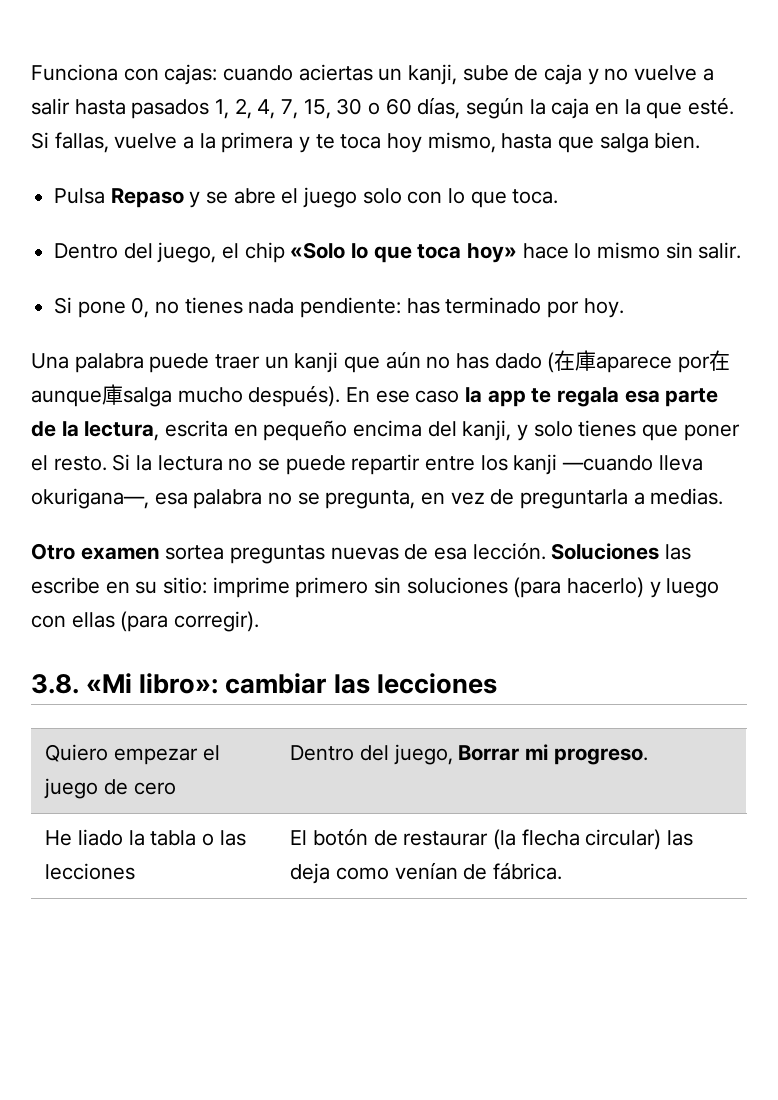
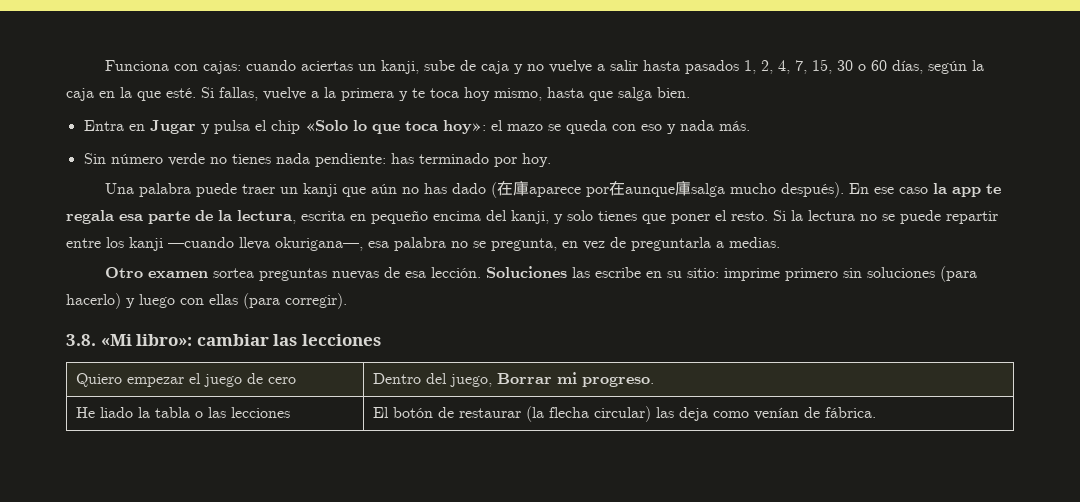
- Pulsa Repaso y se abre el juego solo con lo que toca.
- Dentro del juego, el chip «Solo lo que toca hoy» hace lo mismo sin salir.
- Si pone 0, no tienes nada pendiente: has terminado por hoy.
+ Entra en Jugar y pulsa el chip «Solo lo que toca hoy»: el mazo se queda con eso y nada más.
+ Sin número verde no tienes nada pendiente: has terminado por hoy.

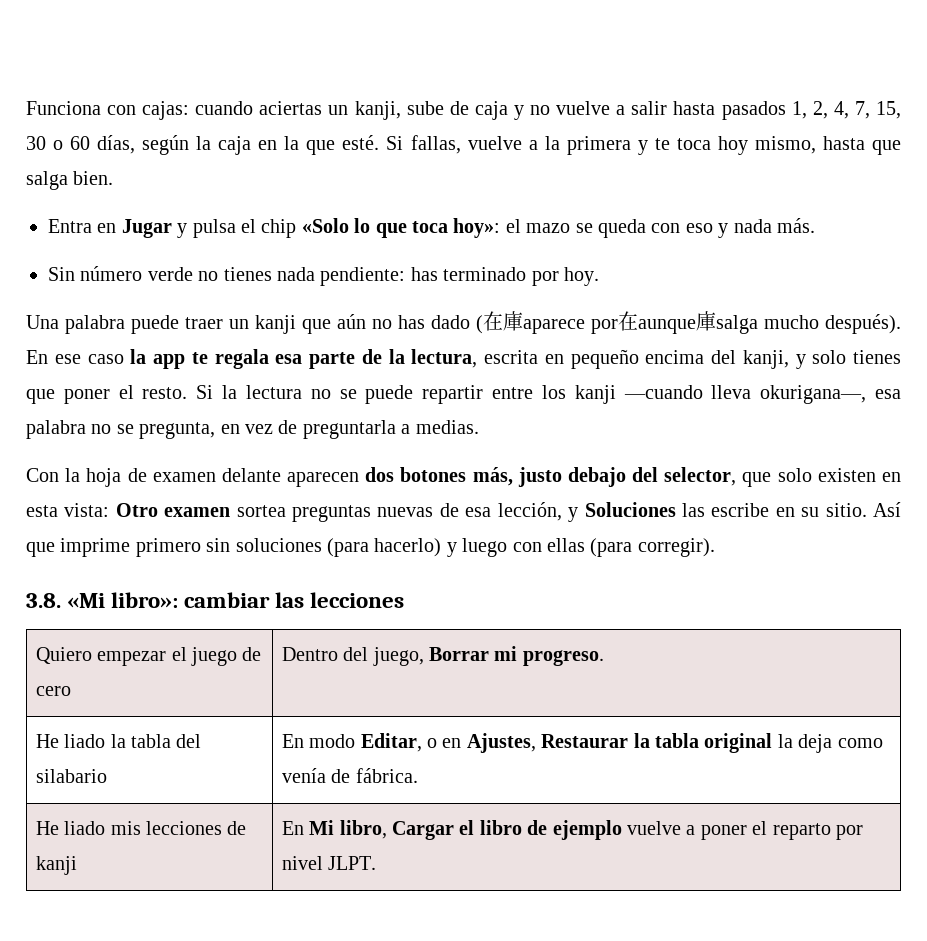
- Otro examen sortea preguntas nuevas de esa lección. Soluciones las escribe en su sitio: imprime primero sin soluciones (para hacerlo) y luego con ellas (para corregir).
+ Con la hoja de examen delante aparecen dos botones más, justo debajo del selector, que solo existen en esta vista: Otro examen sortea preguntas nuevas de esa lección, y Soluciones las escribe en su sitio. Así que imprime primero sin soluciones (para hacerlo) y luego con ellas (para corregir).
- He liado la tabla o las lecciones | El botón de restaurar (la flecha circular) las deja como venían de fábrica.
+ He liado la tabla del silabario | En modo Editar, o en Ajustes, Restaurar la tabla original la deja como venía de fábrica.
+ He liado mis lecciones de kanji | En Mi libro, Cargar el libro de ejemplo vuelve a poner el reparto por nivel JLPT.

